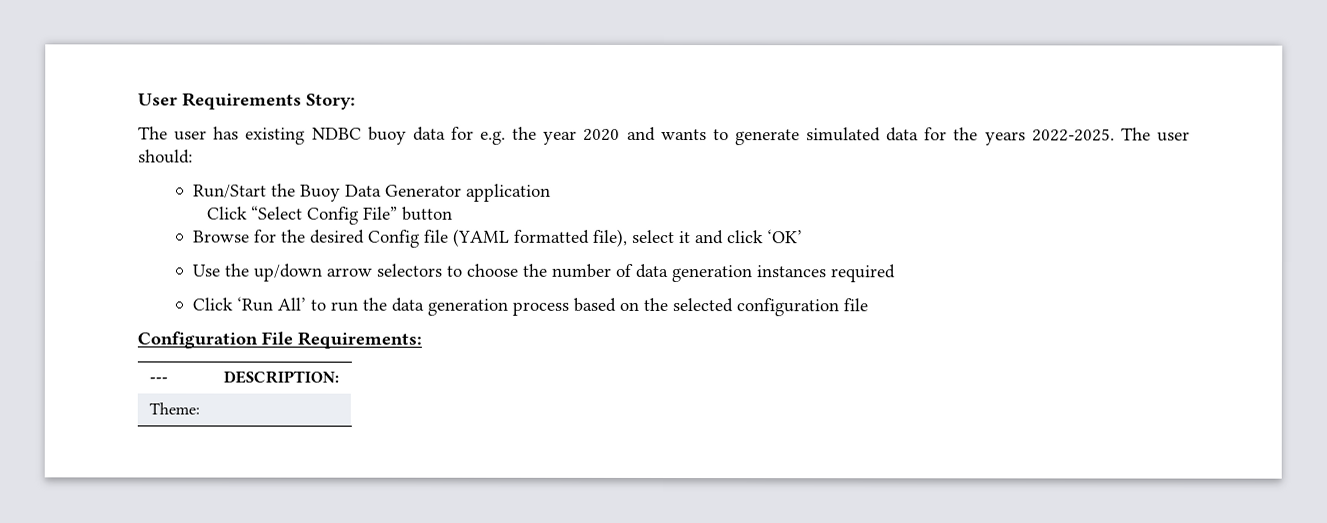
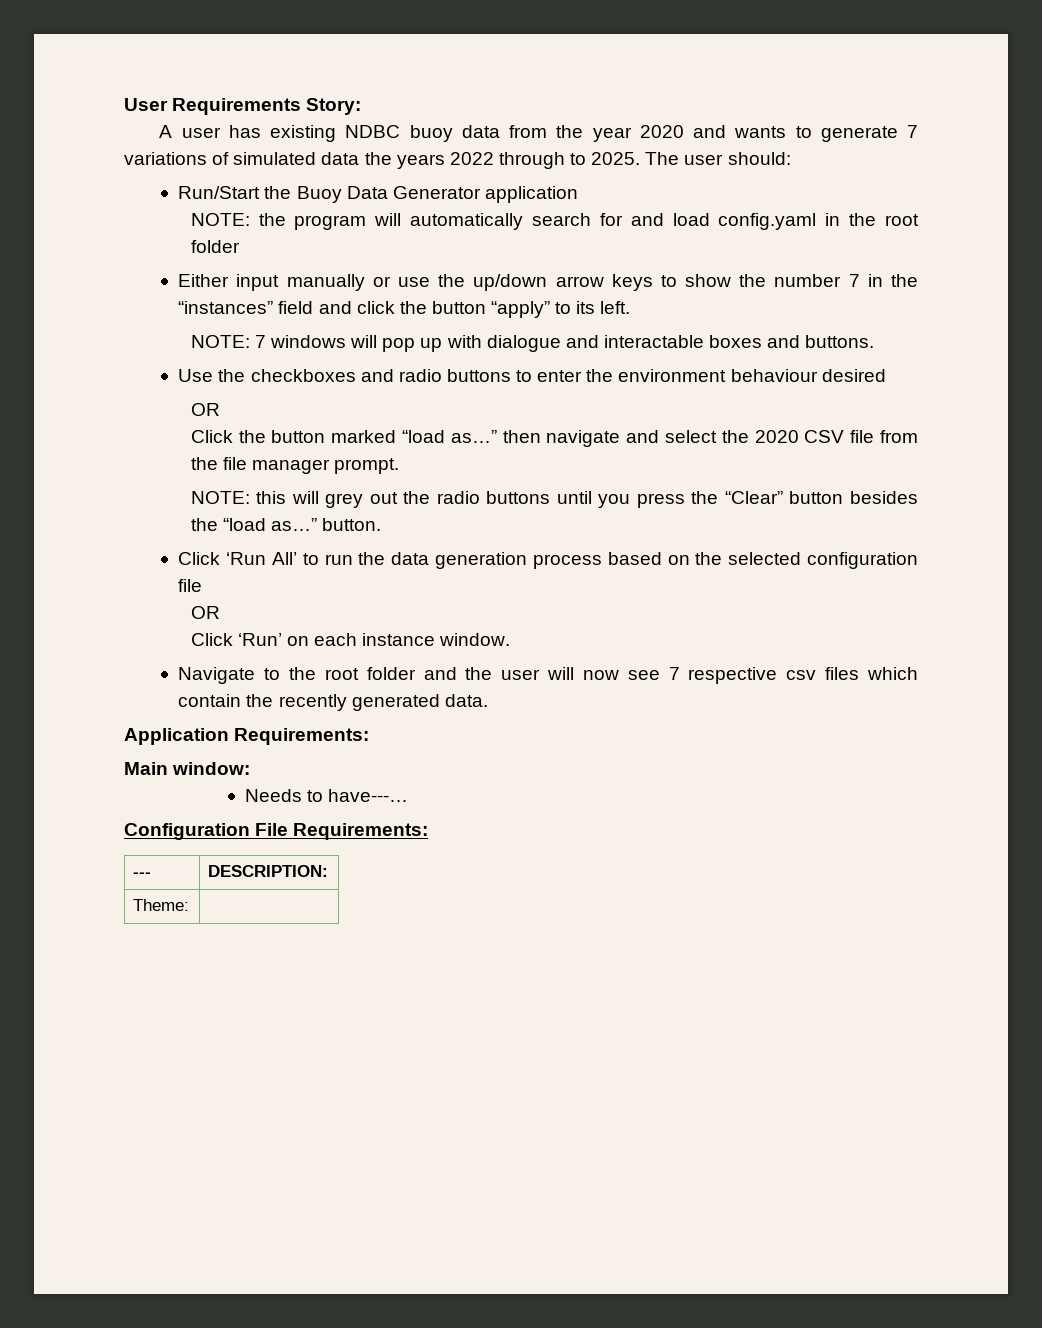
- The user has existing NDBC buoy data for e.g. the year 2020 and wants to generate simulated data for the years 2022-2025.
+ A user has existing NDBC buoy data from the year 2020 and wants to generate 7 variations of simulated data the years 2022 through to 2025.
- Click “Select Config File” button
- Browse for the desired Config file (YAML formatted file), select it and click ‘OK’
- Use the up/down arrow selectors to choose the number of data generation instances required
+ NOTE: the program will automatically search for and load config.yaml in the root folder
+ Either input manually or use the up/down arrow keys to show the number 7 in the “instances” field and click the button “apply” to its left.
+ NOTE: 7 windows will pop up with dialogue and interactable boxes and buttons.
+ Use the checkboxes and radio buttons to enter the environment behaviour desired
+ OR
+ Click the button marked “load as…” then navigate and select the 2020 CSV file from the file manager prompt.
+ NOTE: this will grey out the radio buttons until you press the “Clear” button besides the “load as…” button.
  Click ‘Run All’ to run the data generation process based on the selected configuration file
+ OR
+ Click ‘Run’ on each instance window.
+ Navigate to the root folder and the user will now see 7 respective csv files which contain the recently generated data.
+ Application Requirements:
+ Main window:
+ Needs to have---…

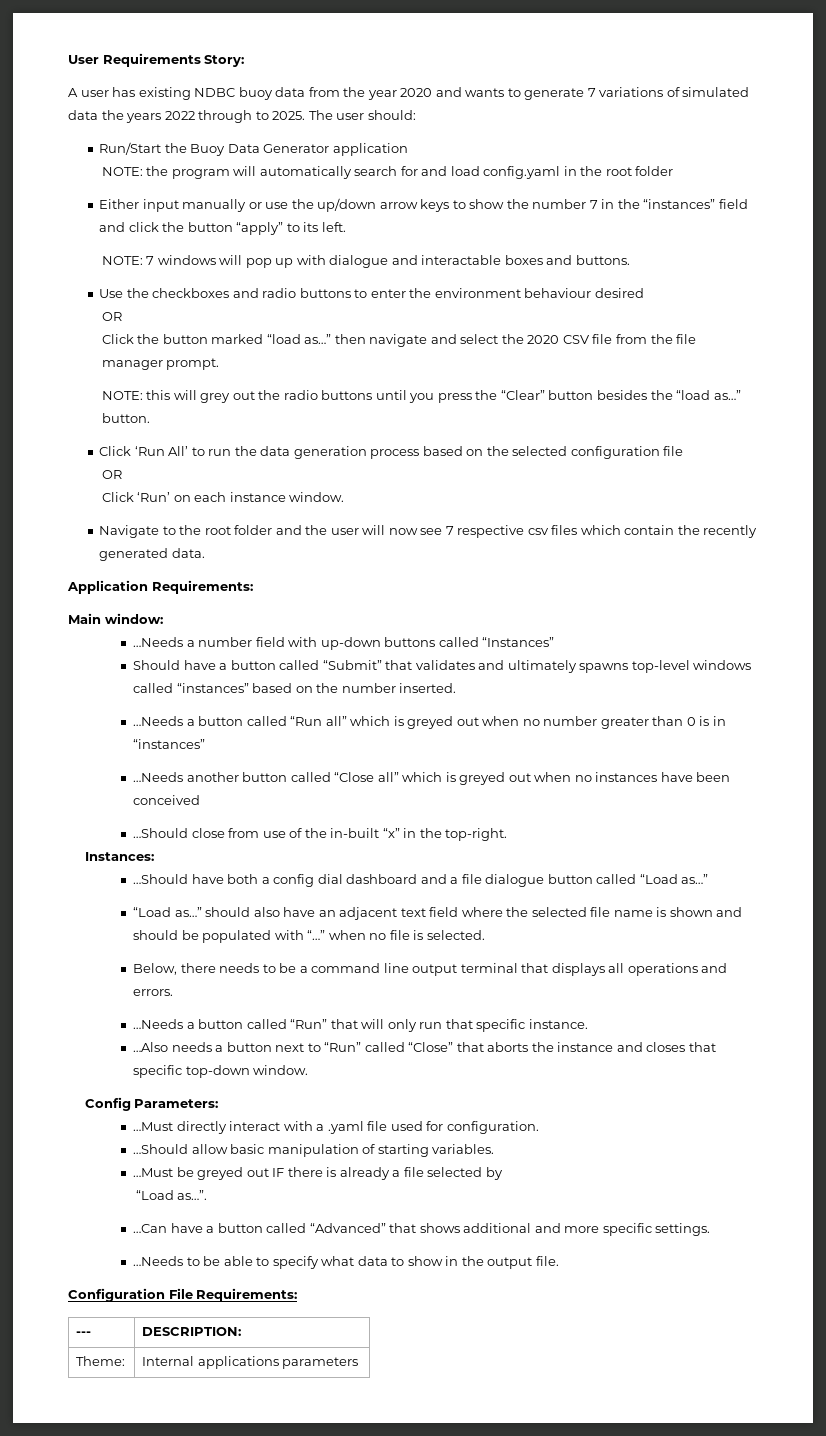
- Needs to have---…
+ …Needs a number field with up-down buttons called “Instances”
+ Should have a button called “Submit” that validates and ultimately spawns top-level windows called “instances” based on the number inserted.
+ …Needs a button called “Run all” which is greyed out when no number greater than 0 is in “instances”
+ …Needs another button called “Close all” which is greyed out when no instances have been conceived
+ …Should close from use of the in-built “x” in the top-right.
+ Instances:
+ …Should have both a config dial dashboard and a file dialogue button called “Load as…”
+ “Load as…” should also have an adjacent text field where the selected file name is shown and should be populated with “…” when no file is selected.
+ Below, there needs to be a command line output terminal that displays all operations and errors.
+ …Needs a button called “Run” that will only run that specific instance.
+ …Also needs a button next to “Run” called “Close” that aborts the instance and closes that specific top-down window.
+ Config Parameters:
+ …Must directly interact with a .yaml file used for configuration.
+ …Should allow basic manipulation of starting variables.
+ …Must be greyed out IF there is already a file selected by
+ “Load as…”.
+ …Can have a button called “Advanced” that shows additional and more specific settings.
+ …Needs to be able to specify what data to show in the output file.
- Theme: |
+ Theme: | Internal applications parameters

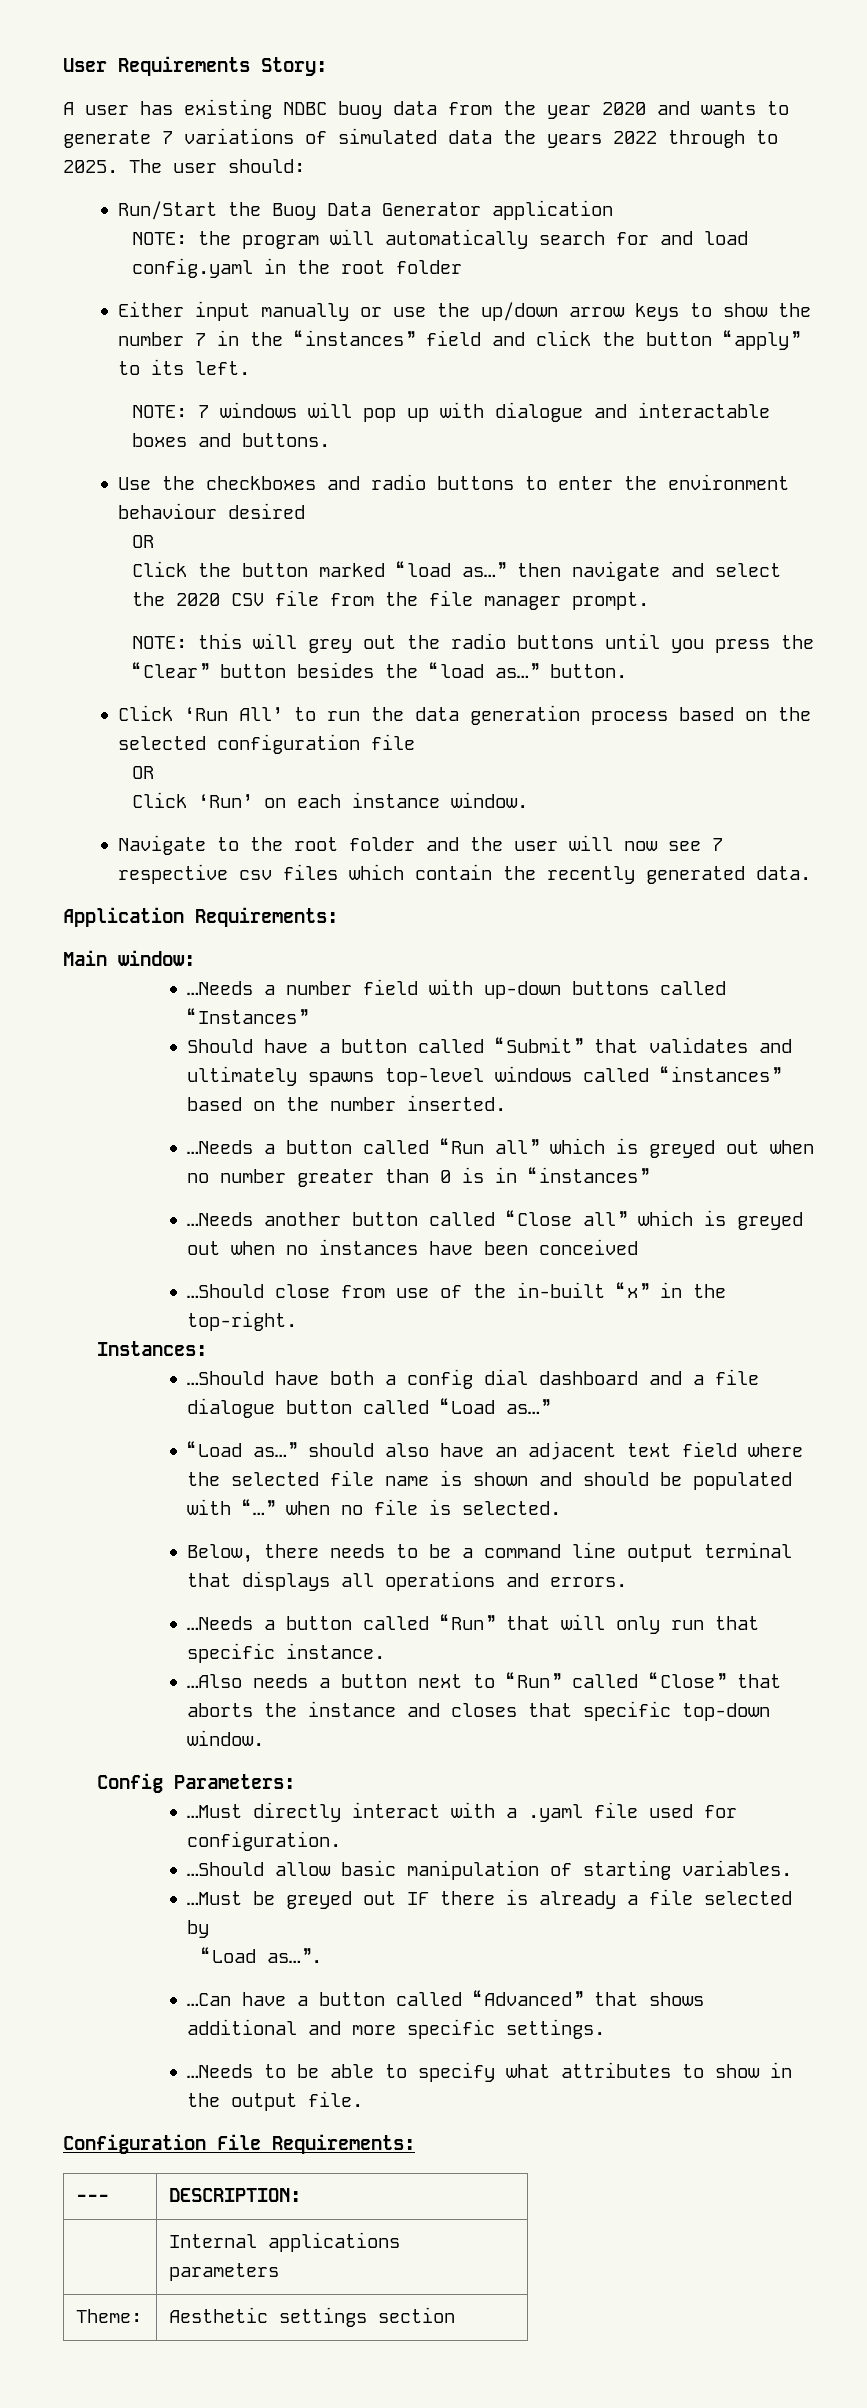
- …Needs to be able to specify what data to show in the output file.
+ …Needs to be able to specify what attributes to show in the output file.
- Theme: | Internal applications parameters
+ | Internal applications parameters
+ Theme: | Aesthetic settings section

